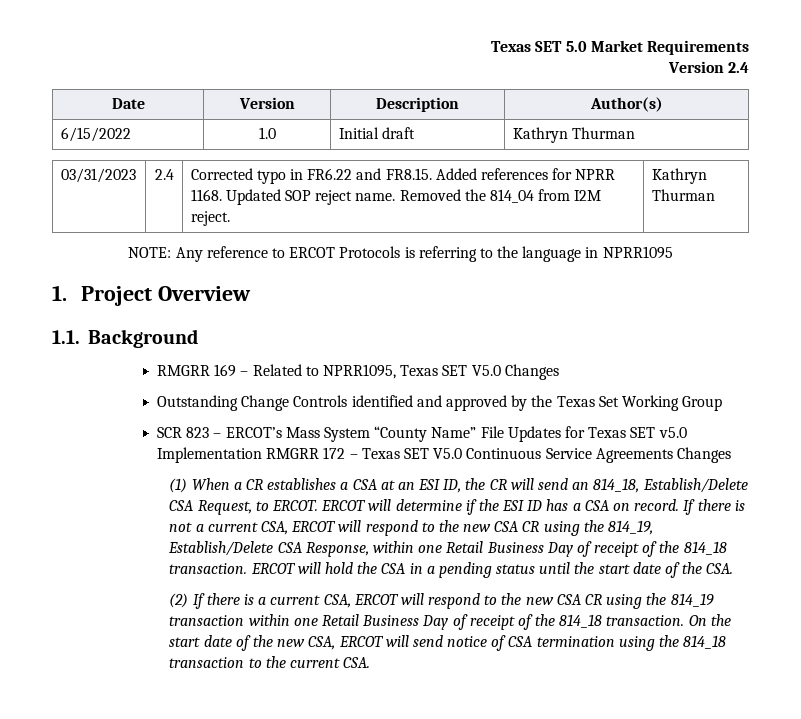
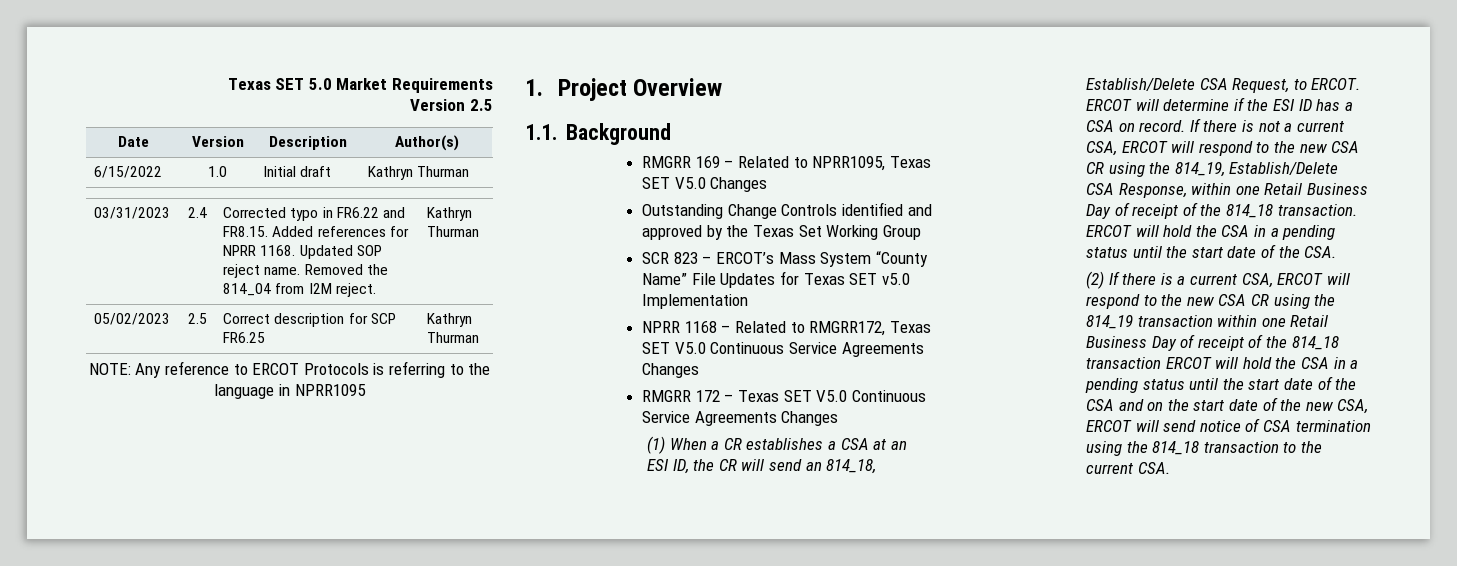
- Version 2.4
+ Version 2.5
+ 05/02/2023 | 2.5 | Correct description for SCP FR6.25 | Kathryn Thurman
- SCR 823 – ERCOT’s Mass System “County Name” File Updates for Texas SET v5.0 Implementation RMGRR 172 – Texas SET V5.0 Continuous Service Agreements Changes
+ SCR 823 – ERCOT’s Mass System “County Name” File Updates for Texas SET v5.0 Implementation
+ NPRR 1168 – Related to RMGRR172, Texas SET V5.0 Continuous Service Agreements Changes
+ RMGRR 172 – Texas SET V5.0 Continuous Service Agreements Changes
- (2) If there is a current CSA, ERCOT will respond to the new CSA CR using the 814_19 transaction within one Retail Business Day of receipt of the 814_18 transaction. On the start date of the new CSA, ERCOT will send notice of CSA termination using the 814_18 transaction to the current CSA.
+ (2) If there is a current CSA, ERCOT will respond to the new CSA CR using the 814_19 transaction within one Retail Business Day of receipt of the 814_18 transaction ERCOT will hold the CSA in a pending status until the start date of the CSA and on the start date of the new CSA, ERCOT will send notice of CSA termination using the 814_18 transaction to the current CSA.

